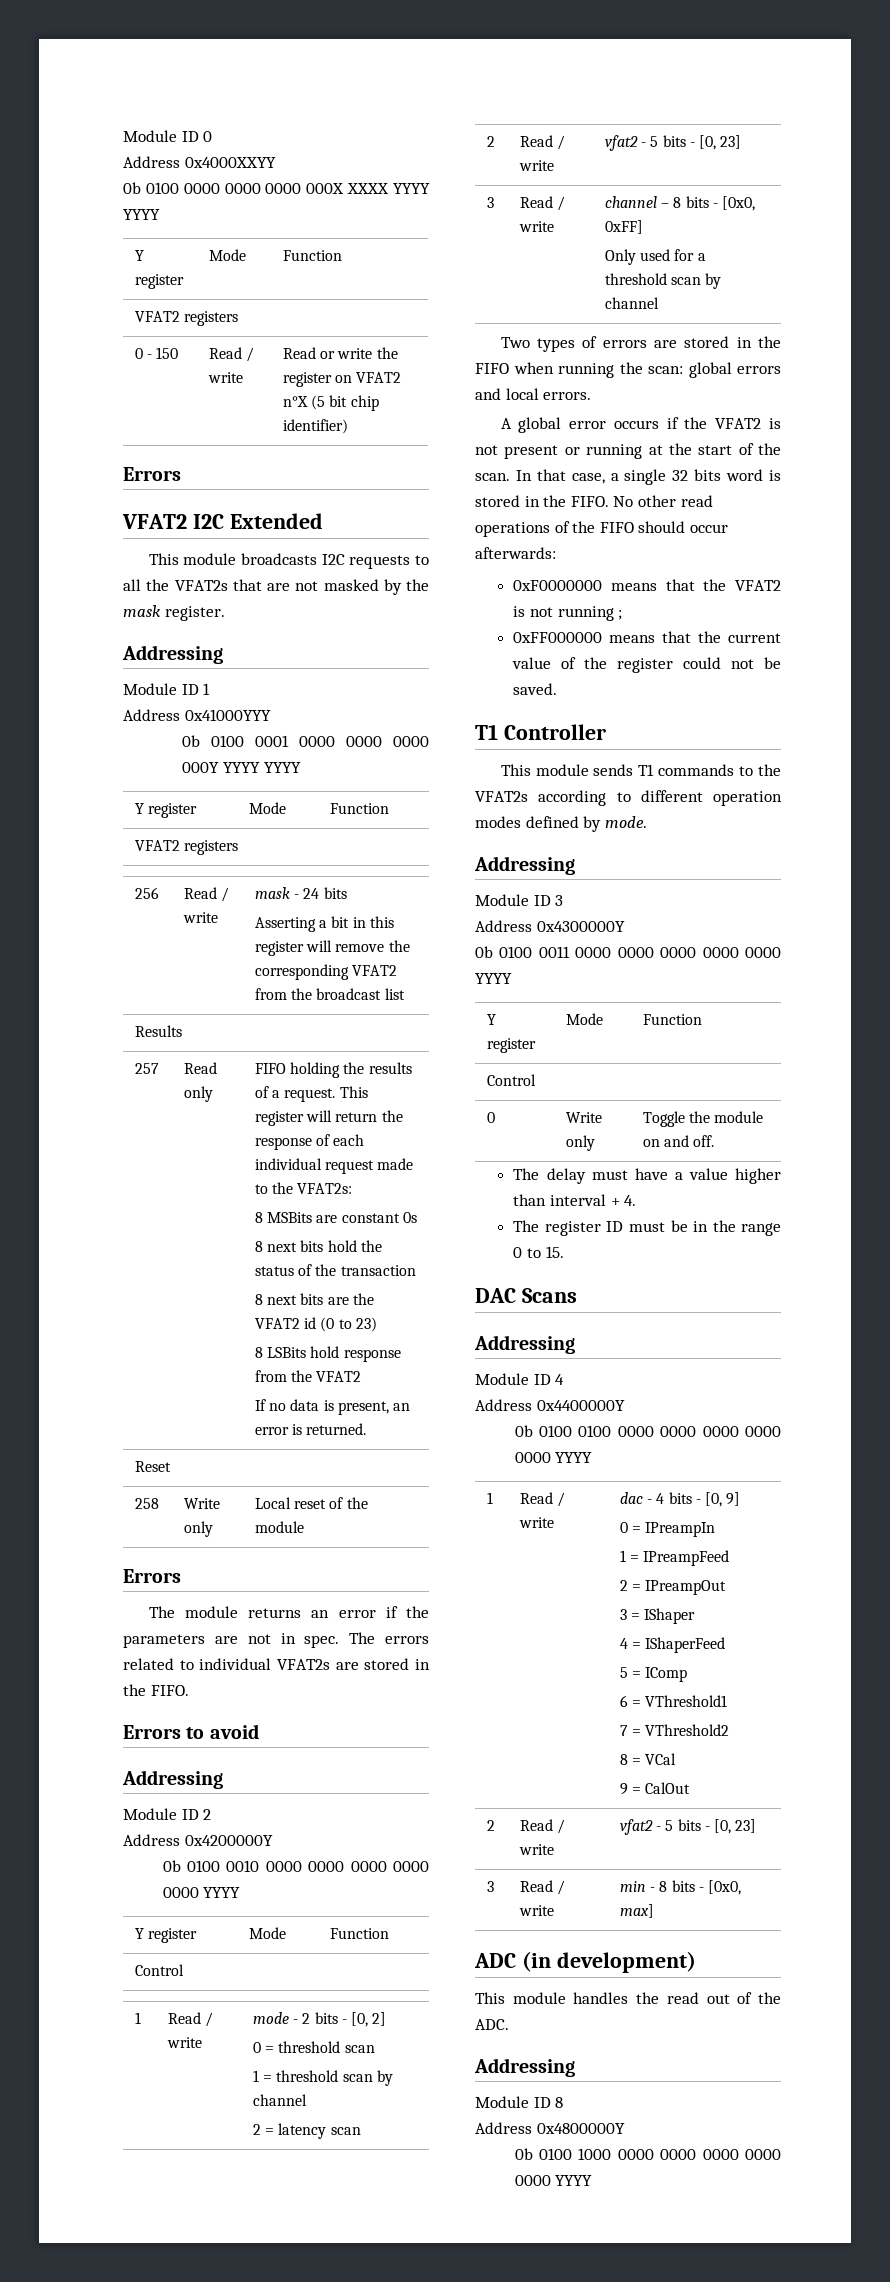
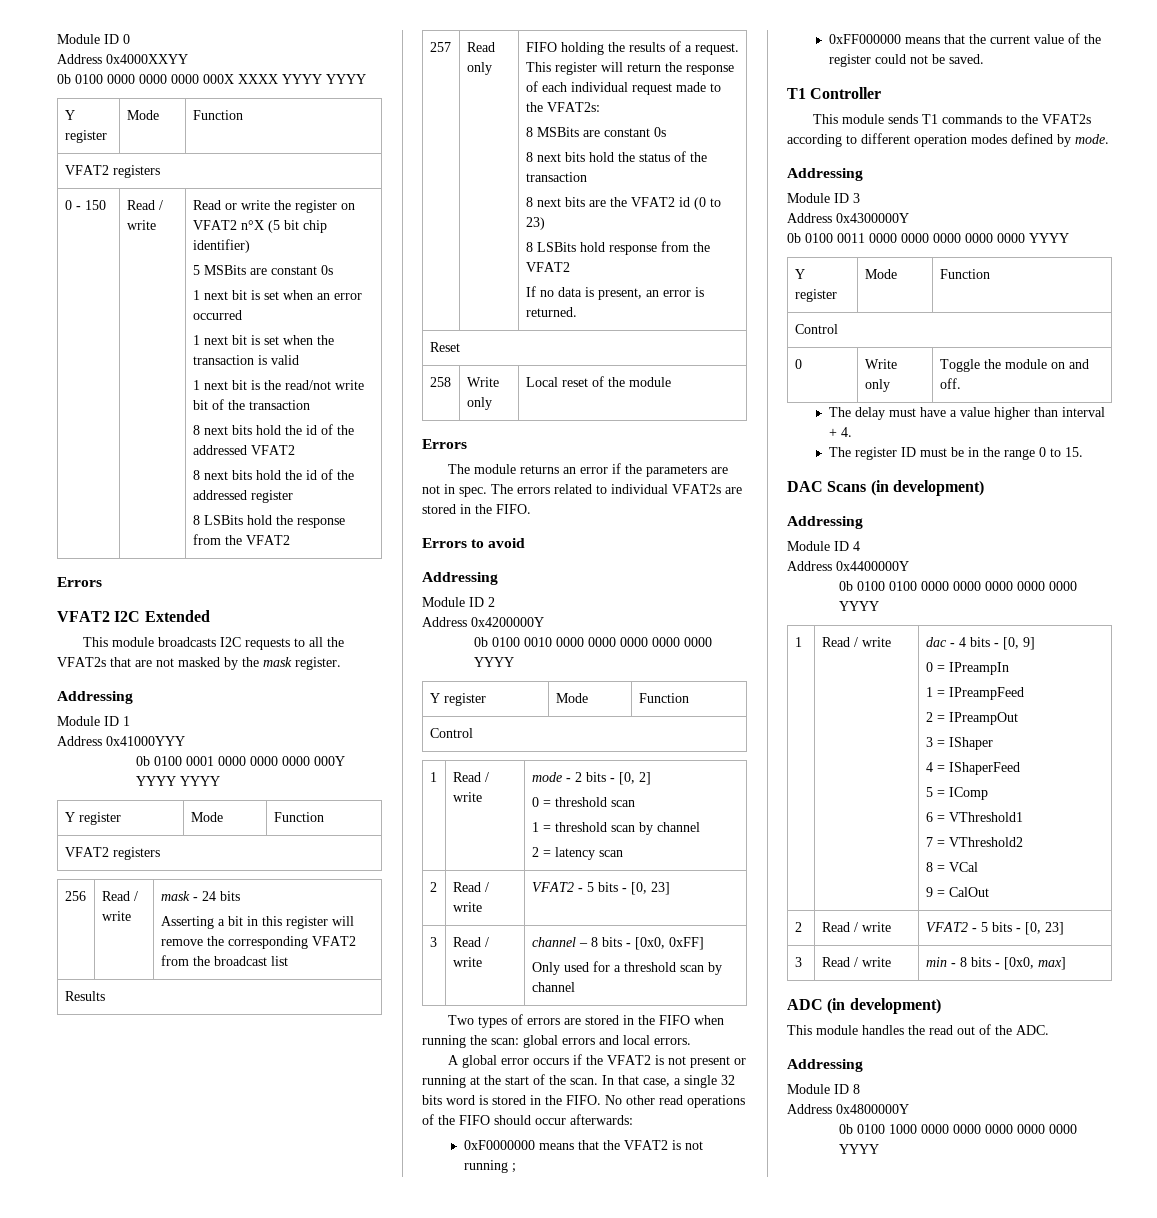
+ 5 MSBits are constant 0s
+ 1 next bit is set when an error occurred
+ 1 next bit is set when the transaction is valid
+ 1 next bit is the read/not write bit of the transaction
+ 8 next bits hold the id of the addressed VFAT2
+ 8 next bits hold the id of the addressed register
+ 8 LSBits hold the response from the VFAT2
  1 | Read / write | mode - 2 bits - [0, 2]
  0 = threshold scan
  1 = threshold scan by channel
  2 = latency scan
- 2 | Read / write | vfat2 - 5 bits - [0, 23]
+ 2 | Read / write | VFAT2 - 5 bits - [0, 23]
- DAC Scans
+ DAC Scans (in development)
  9 = CalOut
- 2 | Read / write | vfat2 - 5 bits - [0, 23]
+ 2 | Read / write | VFAT2 - 5 bits - [0, 23]

